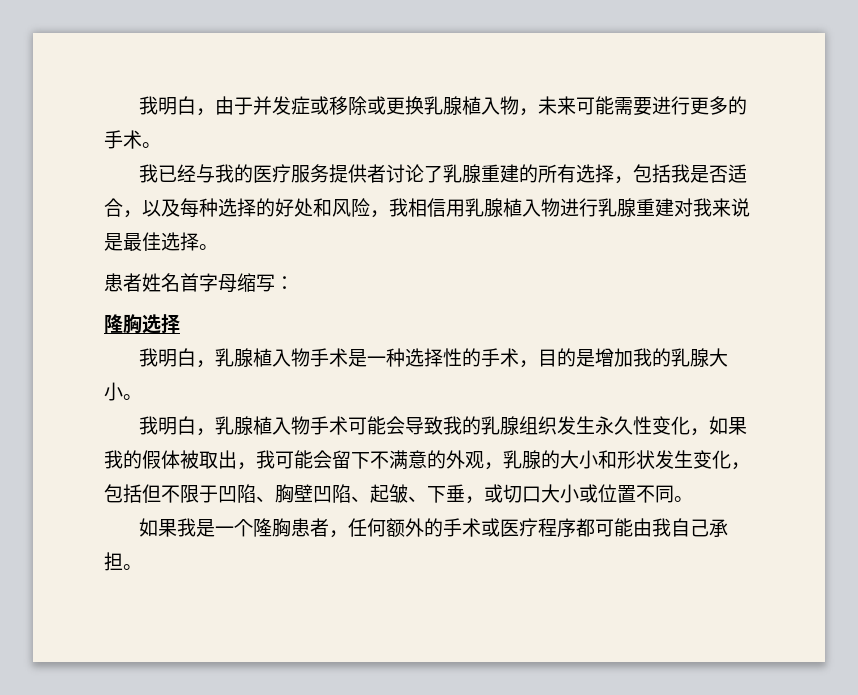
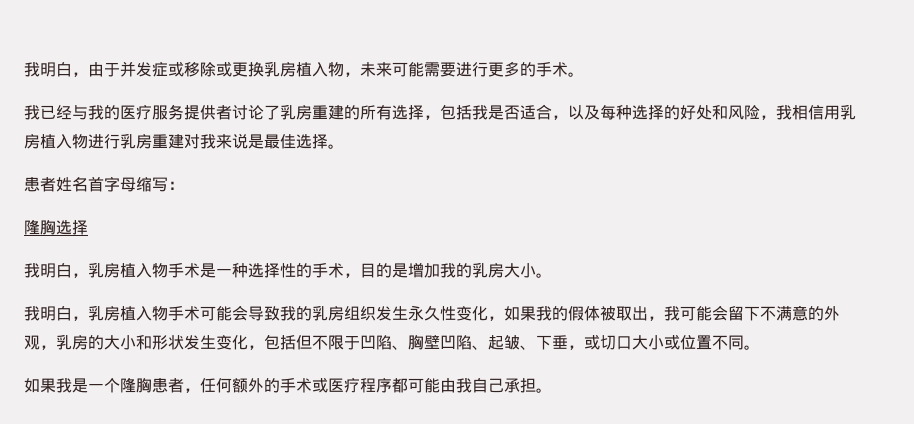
- 我明白，由于并发症或移除或更换乳腺植入物，未来可能需要进行更多的手术。
+ 我明白，由于并发症或移除或更换乳房植入物，未来可能需要进行更多的手术。
- 我已经与我的医疗服务提供者讨论了乳腺重建的所有选择，包括我是否适合，以及每种选择的好处和风险，我相信用乳腺植入物进行乳腺重建对我来说是最佳选择。
+ 我已经与我的医疗服务提供者讨论了乳房重建的所有选择，包括我是否适合，以及每种选择的好处和风险，我相信用乳房植入物进行乳房重建对我来说是最佳选择。
- 我明白，乳腺植入物手术是一种选择性的手术，目的是增加我的乳腺大小。
+ 我明白，乳房植入物手术是一种选择性的手术，目的是增加我的乳房大小。
- 我明白，乳腺植入物手术可能会导致我的乳腺组织发生永久性变化，如果我的假体被取出，我可能会留下不满意的外观，乳腺的大小和形状发生变化，包括但不限于凹陷、胸壁凹陷、起皱、下垂，或切口大小或位置不同。
+ 我明白，乳房植入物手术可能会导致我的乳房组织发生永久性变化，如果我的假体被取出，我可能会留下不满意的外观，乳房的大小和形状发生变化，包括但不限于凹陷、胸壁凹陷、起皱、下垂，或切口大小或位置不同。

